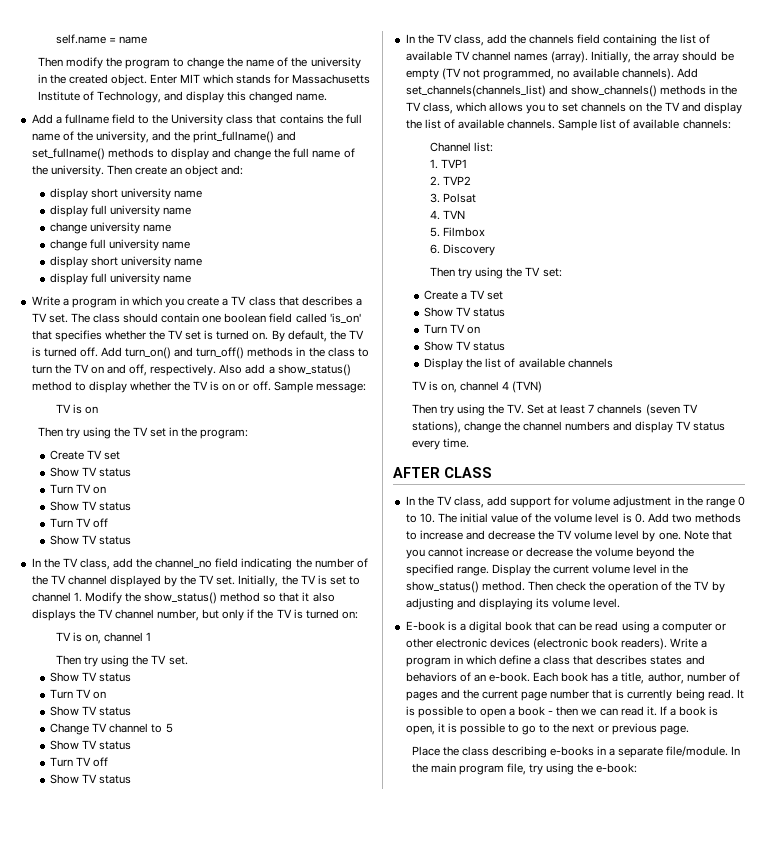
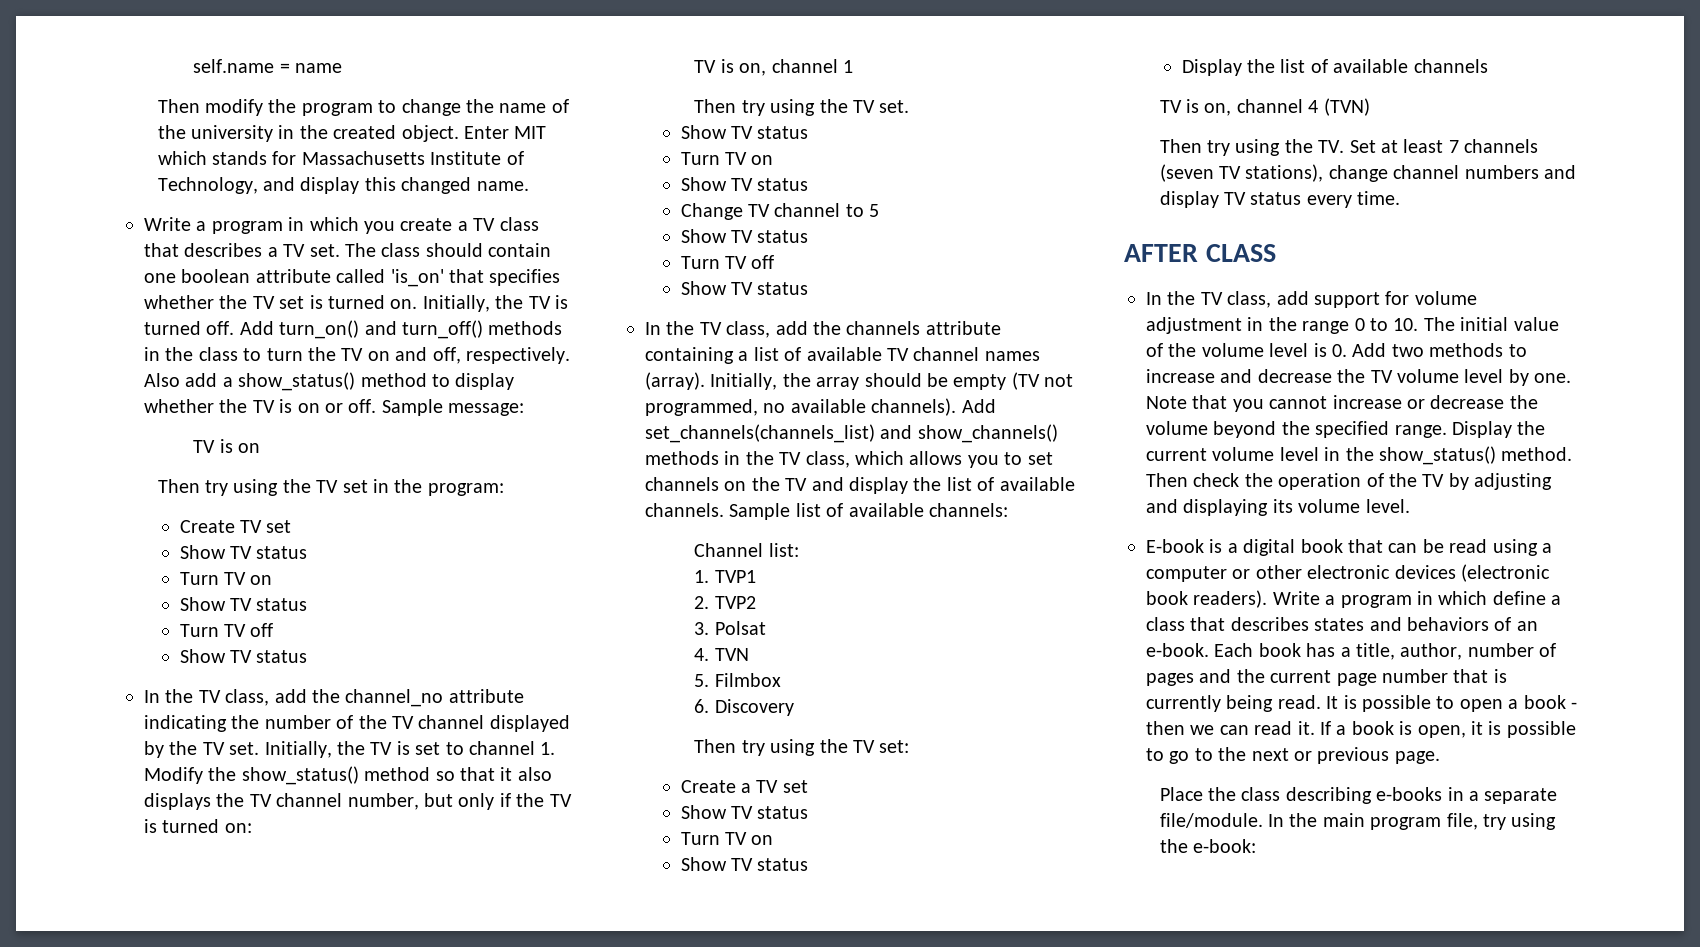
- Add a fullname field to the University class that contains the full name of the university, and the print_fullname() and set_fullname() methods to display and change the full name of the university. Then create an object and:
- display short university name
- display full university name
- change university name
- change full university name
- display short university name
- display full university name
- The class should contain one boolean field called 'is_on' that specifies whether the TV set is turned on.
+ The class should contain one boolean attribute called 'is_on' that specifies whether the TV set is turned on.
- By default, the TV is turned off.
+ Initially, the TV is turned off.
- In the TV class, add the channel_no field indicating the number of the TV channel displayed by the TV set.
+ In the TV class, add the channel_no attribute indicating the number of the TV channel displayed by the TV set.
- In the TV class, add the channels field containing the list of available TV channel names (array).
+ In the TV class, add the channels attribute containing a list of available TV channel names (array).
- Then try using the TV. Set at least 7 channels (seven TV stations), change the channel numbers and display TV status every time.
+ Then try using the TV. Set at least 7 channels (seven TV stations), change channel numbers and display TV status every time.

